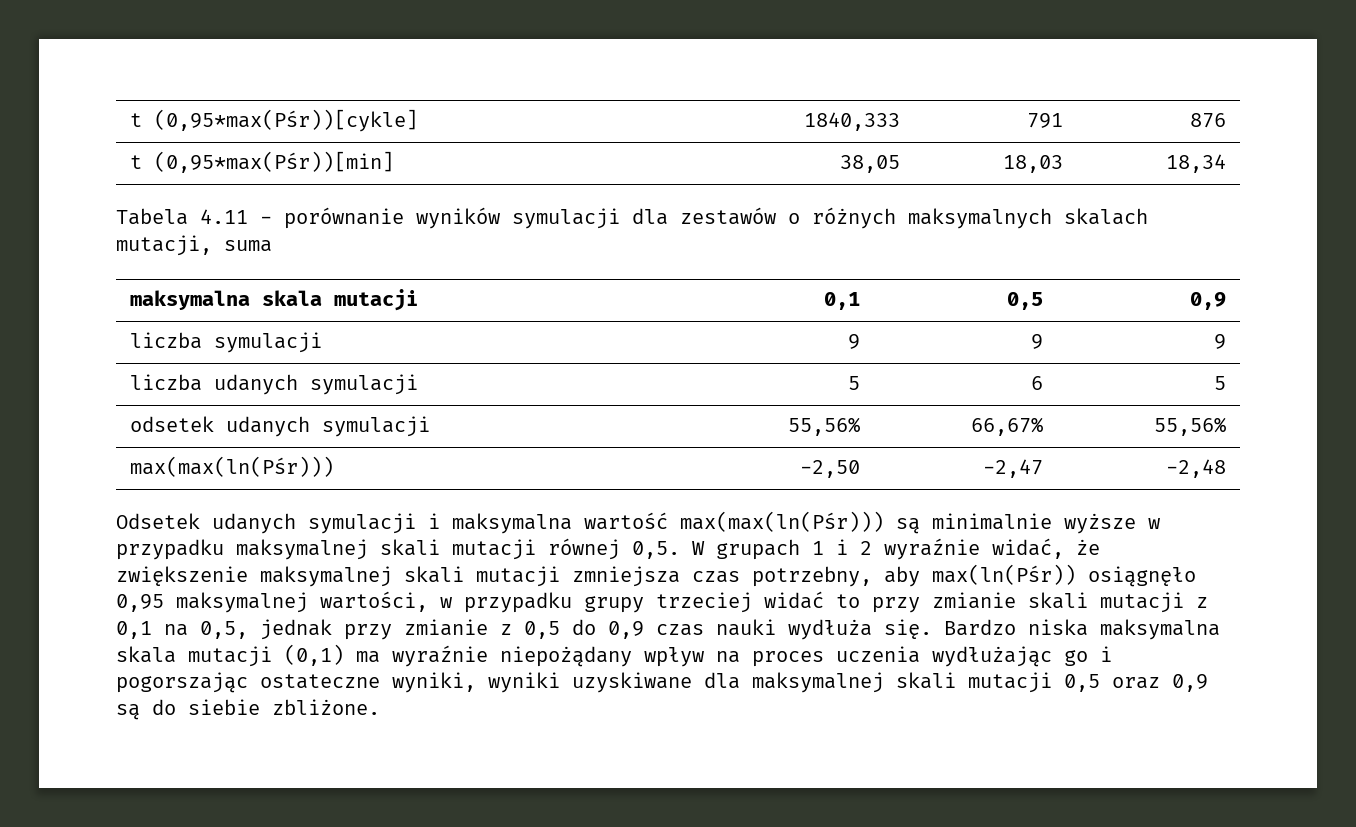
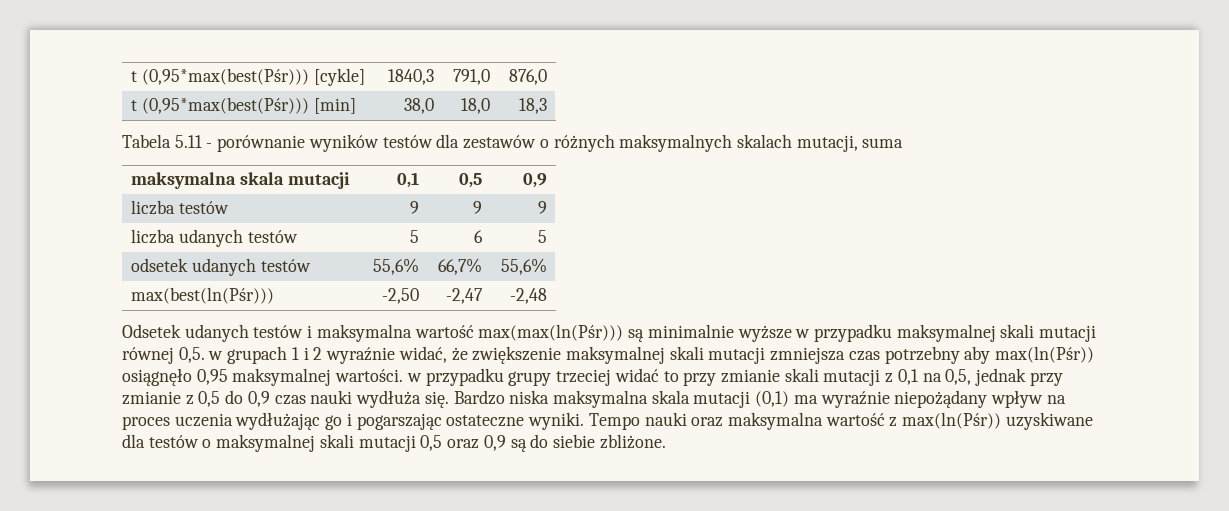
- t (0,95*max(Pśr))[cykle] | 1840,333 | 791 | 876
- t (0,95*max(Pśr))[min] | 38,05 | 18,03 | 18,34
+ t (0,95*max(best(Pśr))) [cykle] | 1840,3 | 791,0 | 876,0
+ t (0,95*max(best(Pśr))) [min] | 38,0 | 18,0 | 18,3
- Tabela 4.11 - porównanie wyników symulacji dla zestawów o różnych maksymalnych skalach mutacji, suma
+ Tabela 5.11 - porównanie wyników testów dla zestawów o różnych maksymalnych skalach mutacji, suma
- liczba symulacji | 9 | 9 | 9
+ liczba testów | 9 | 9 | 9
- liczba udanych symulacji | 5 | 6 | 5
+ liczba udanych testów | 5 | 6 | 5
- odsetek udanych symulacji | 55,56% | 66,67% | 55,56%
- max(max(ln(Pśr))) | -2,50 | -2,47 | -2,48
+ odsetek udanych testów | 55,6% | 66,7% | 55,6%
+ max(best(ln(Pśr))) | -2,50 | -2,47 | -2,48
- Odsetek udanych symulacji i maksymalna wartość max(max(ln(Pśr))) są minimalnie wyższe w przypadku maksymalnej skali mutacji równej 0,5. W grupach 1 i 2 wyraźnie widać, że zwiększenie maksymalnej skali mutacji zmniejsza czas potrzebny, aby max(ln(Pśr)) osiągnęło 0,95 maksymalnej wartości, w przypadku grupy trzeciej widać to przy zmianie skali mutacji z 0,1 na 0,5, jednak przy zmianie z 0,5 do 0,9 czas nauki wydłuża się.
+ Odsetek udanych testów i maksymalna wartość max(max(ln(Pśr))) są minimalnie wyższe w przypadku maksymalnej skali mutacji równej 0,5. w grupach 1 i 2 wyraźnie widać, że zwiększenie maksymalnej skali mutacji zmniejsza czas potrzebny aby max(ln(Pśr)) osiągnęło 0,95 maksymalnej wartości. w przypadku grupy trzeciej widać to przy zmianie skali mutacji z 0,1 na 0,5, jednak przy zmianie z 0,5 do 0,9 czas nauki wydłuża się.
- Bardzo niska maksymalna skala mutacji (0,1) ma wyraźnie niepożądany wpływ na proces uczenia wydłużając go i pogorszając ostateczne wyniki, wyniki uzyskiwane dla maksymalnej skali mutacji 0,5 oraz 0,9 są do siebie zbliżone.
+ Bardzo niska maksymalna skala mutacji (0,1) ma wyraźnie niepożądany wpływ na proces uczenia wydłużając go i pogarszając ostateczne wyniki. Tempo nauki oraz maksymalna wartość z max(ln(Pśr)) uzyskiwane dla testów o maksymalnej skali mutacji 0,5 oraz 0,9 są do siebie zbliżone.

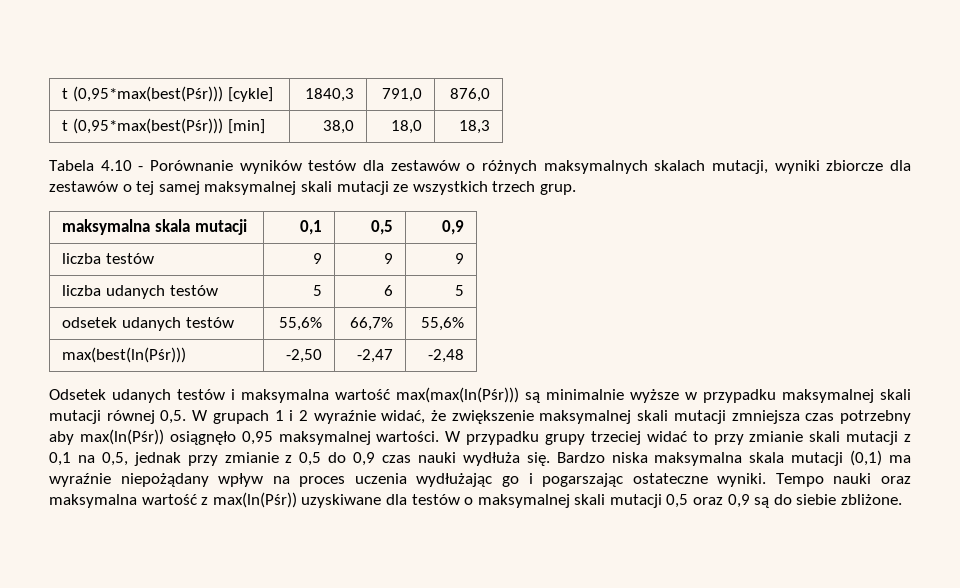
- Tabela 5.11 - porównanie wyników testów dla zestawów o różnych maksymalnych skalach mutacji, suma
+ Tabela 4.10 - Porównanie wyników testów dla zestawów o różnych maksymalnych skalach mutacji, wyniki zbiorcze dla zestawów o tej samej maksymalnej skali mutacji ze wszystkich trzech grup.
- Odsetek udanych testów i maksymalna wartość max(max(ln(Pśr))) są minimalnie wyższe w przypadku maksymalnej skali mutacji równej 0,5. w grupach 1 i 2 wyraźnie widać, że zwiększenie maksymalnej skali mutacji zmniejsza czas potrzebny aby max(ln(Pśr)) osiągnęło 0,95 maksymalnej wartości. w przypadku grupy trzeciej widać to przy zmianie skali mutacji z 0,1 na 0,5, jednak przy zmianie z 0,5 do 0,9 czas nauki wydłuża się.
+ Odsetek udanych testów i maksymalna wartość max(max(ln(Pśr))) są minimalnie wyższe w przypadku maksymalnej skali mutacji równej 0,5. W grupach 1 i 2 wyraźnie widać, że zwiększenie maksymalnej skali mutacji zmniejsza czas potrzebny aby max(ln(Pśr)) osiągnęło 0,95 maksymalnej wartości. W przypadku grupy trzeciej widać to przy zmianie skali mutacji z 0,1 na 0,5, jednak przy zmianie z 0,5 do 0,9 czas nauki wydłuża się.

